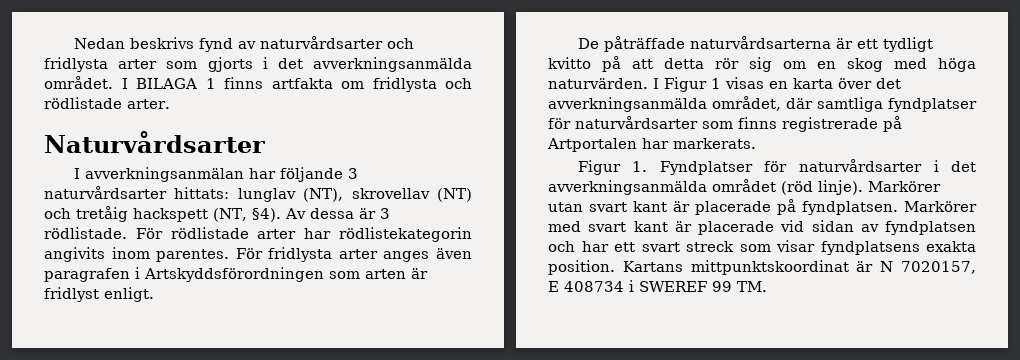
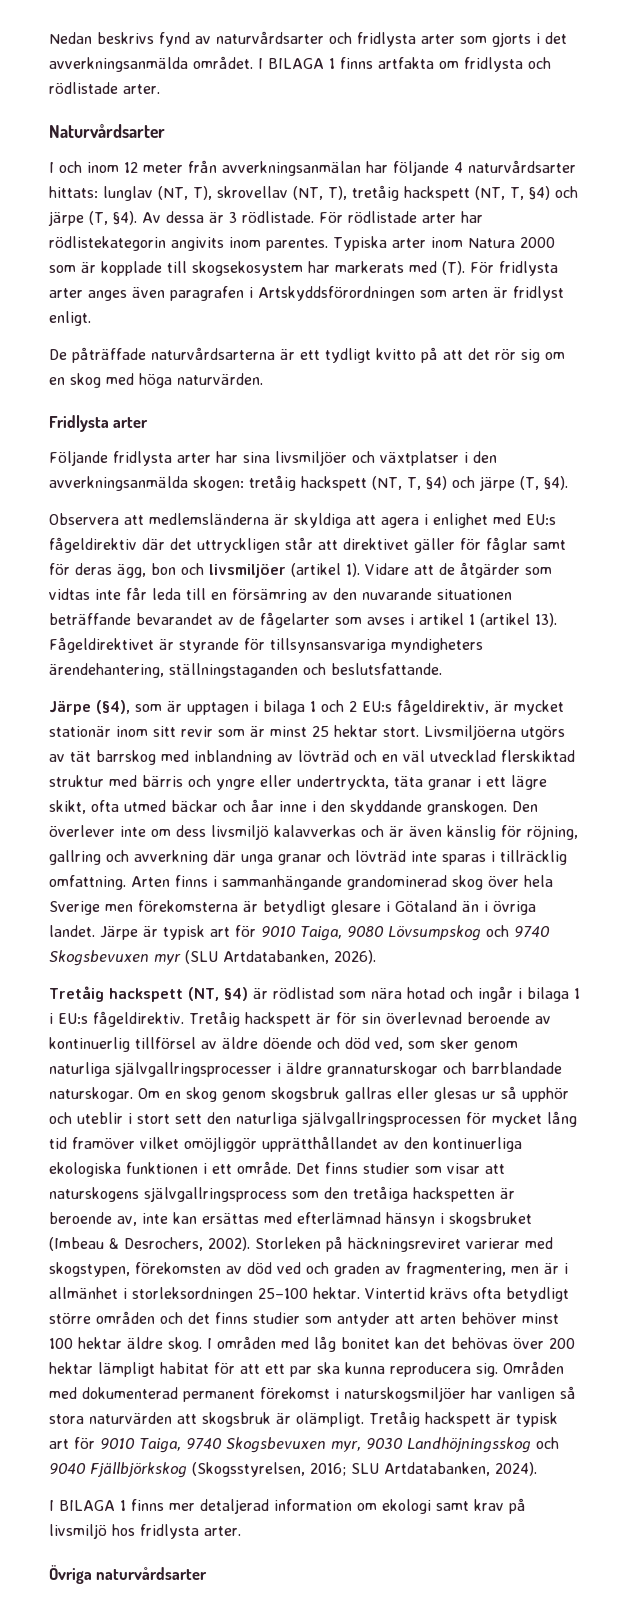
- I avverkningsanmälan har följande 3 naturvårdsarter hittats: lunglav (NT), skrovellav (NT) och tretåig hackspett (NT, §4).
+ I och inom 12 meter från avverkningsanmälan har följande 4 naturvårdsarter hittats: lunglav (NT, T), skrovellav (NT, T), tretåig hackspett (NT, T, §4) och järpe (T, §4).
- För fridlysta arter anges även paragrafen i Artskyddsförordningen som arten är fridlyst enligt.
+ Typiska arter inom Natura 2000 som är kopplade till skogsekosystem har markerats med (T). För fridlysta arter anges även paragrafen i Artskyddsförordningen som arten är fridlyst enligt.
- De påträffade naturvårdsarterna är ett tydligt kvitto på att detta rör sig om en skog med höga naturvärden. I Figur 1 visas en karta över det avverkningsanmälda området, där samtliga fyndplatser för naturvårdsarter som finns registrerade på Artportalen har markerats.
- Figur 1. Fyndplatser för naturvårdsarter i det avverkningsanmälda området (röd linje). Markörer utan svart kant är placerade på fyndplatsen. Markörer med svart kant är placerade vid sidan av fyndplatsen och har ett svart streck som visar fyndplatsens exakta position. Kartans mittpunktskoordinat är N 7020157, E 408734 i SWEREF 99 TM.
+ De påträffade naturvårdsarterna är ett tydligt kvitto på att det rör sig om en skog med höga naturvärden.
+ Fridlysta arter
+ Följande fridlysta arter har sina livsmiljöer och växtplatser i den avverkningsanmälda skogen: tretåig hackspett (NT, T, §4) och järpe (T, §4).
+ Observera att medlemsländerna är skyldiga att agera i enlighet med EU:s fågeldirektiv där det uttryckligen står att direktivet gäller för fåglar samt för deras ägg, bon och livsmiljöer (artikel 1). Vidare att de åtgärder som vidtas inte får leda till en försämring av den nuvarande situationen beträffande bevarandet av de fågelarter som avses i artikel 1 (artikel 13). Fågeldirektivet är styrande för tillsynsansvariga myndigheters ärendehantering, ställningstaganden och beslutsfattande.
+ Järpe (§4), som är upptagen i bilaga 1 och 2 EU:s fågeldirektiv, är mycket stationär inom sitt revir som är minst 25 hektar stort. Livsmiljöerna utgörs av tät barrskog med inblandning av lövträd och en väl utvecklad flerskiktad struktur med bärris och yngre eller undertryckta, täta granar i ett lägre skikt, ofta utmed bäckar och åar inne i den skyddande granskogen. Den överlever inte om dess livsmiljö kalavverkas och är även känslig för röjning, gallring och avverkning där unga granar och lövträd inte sparas i tillräcklig omfattning. Arten finns i sammanhängande grandominerad skog över hela Sverige men förekomsterna är betydligt glesare i Götaland än i övriga landet. Järpe är typisk art för 9010 Taiga, 9080 Lövsumpskog och 9740 Skogsbevuxen myr (SLU Artdatabanken, 2026).
+ Tretåig hackspett (NT, §4) är rödlistad som nära hotad och ingår i bilaga 1 i EU:s fågeldirektiv. Tretåig hackspett är för sin överlevnad beroende av kontinuerlig tillförsel av äldre döende och död ved, som sker genom naturliga självgallringsprocesser i äldre grannaturskogar och barrblandade naturskogar. Om en skog genom skogsbruk gallras eller glesas ur så upphör och uteblir i stort sett den naturliga självgallringsprocessen för mycket lång tid framöver vilket omöjliggör upprätthållandet av den kontinuerliga ekologiska funktionen i ett område. Det finns studier som visar att naturskogens självgallringsprocess som den tretåiga hackspetten är beroende av, inte kan ersättas med efterlämnad hänsyn i skogsbruket (Imbeau & Desrochers, 2002). Storleken på häckningsreviret varierar med skogstypen, förekomsten av död ved och graden av fragmentering, men är i allmänhet i storleksordningen 25–100 hektar. Vintertid krävs ofta betydligt större områden och det finns studier som antyder att arten behöver minst 100 hektar äldre skog. I områden med låg bonitet kan det behövas över 200 hektar lämpligt habitat för att ett par ska kunna reproducera sig. Områden med dokumenterad permanent förekomst i naturskogsmiljöer har vanligen så stora naturvärden att skogsbruk är olämpligt. Tretåig hackspett är typisk art för 9010 Taiga, 9740 Skogsbevuxen myr, 9030 Landhöjningsskog och 9040 Fjällbjörkskog (Skogsstyrelsen, 2016; SLU Artdatabanken, 2024).
+ I BILAGA 1 finns mer detaljerad information om ekologi samt krav på livsmiljö hos fridlysta arter.
+ Övriga naturvårdsarter

